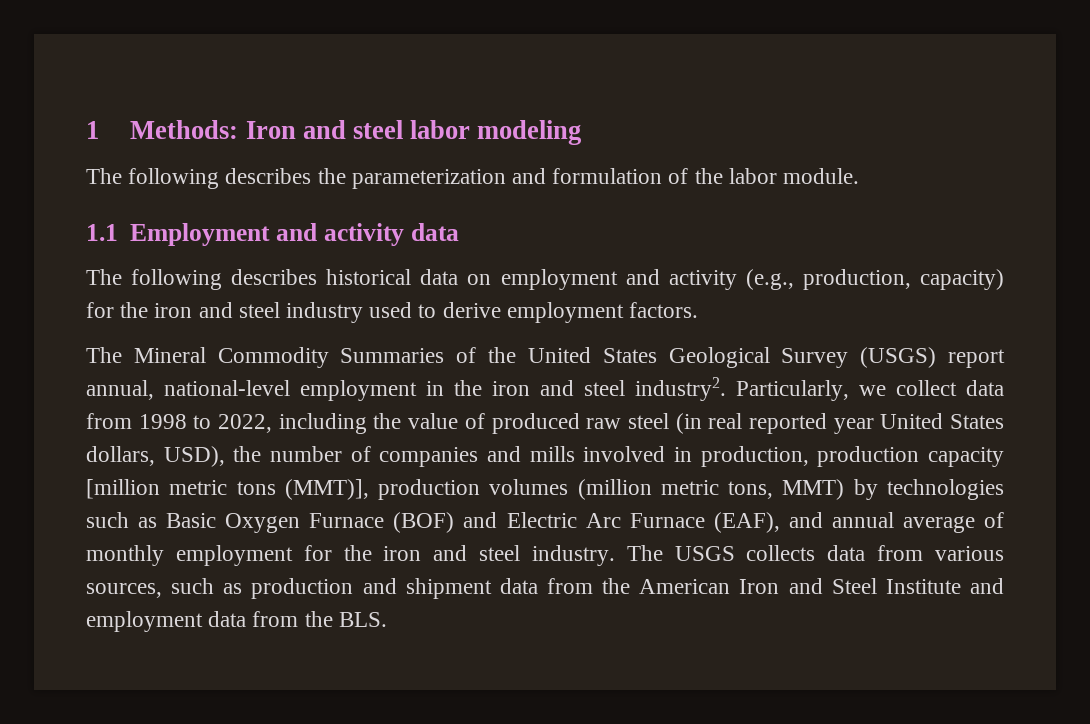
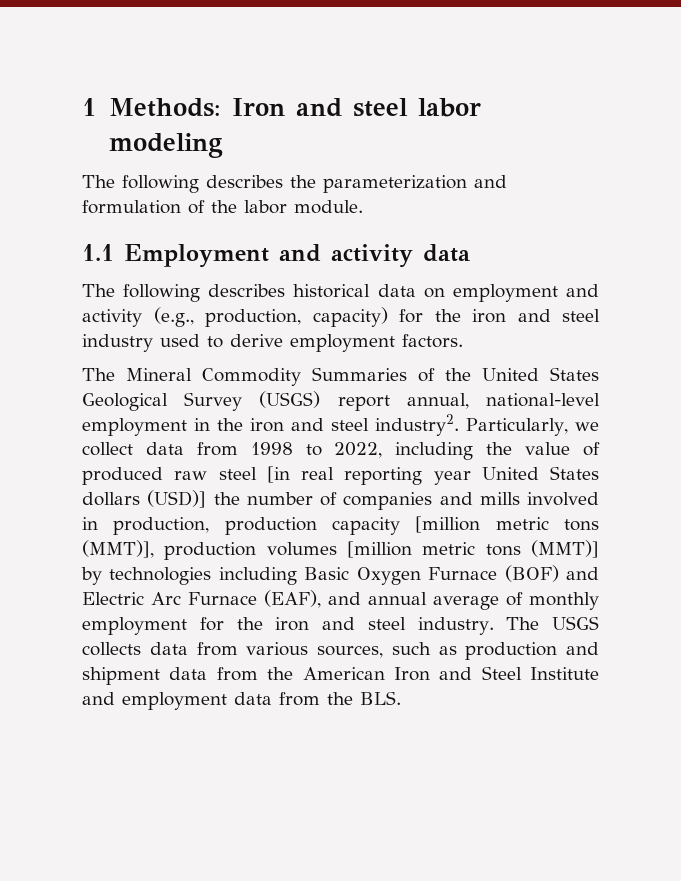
- Particularly, we collect data from 1998 to 2022, including the value of produced raw steel (in real reported year United States dollars, USD), the number of companies and mills involved in production, production capacity [million metric tons (MMT)], production volumes (million metric tons, MMT) by technologies such as Basic Oxygen Furnace (BOF) and Electric Arc Furnace (EAF), and annual average of monthly employment for the iron and steel industry.
+ Particularly, we collect data from 1998 to 2022, including the value of produced raw steel [in real reporting year United States dollars (USD)] the number of companies and mills involved in production, production capacity [million metric tons (MMT)], production volumes [million metric tons (MMT)] by technologies including Basic Oxygen Furnace (BOF) and Electric Arc Furnace (EAF), and annual average of monthly employment for the iron and steel industry.

